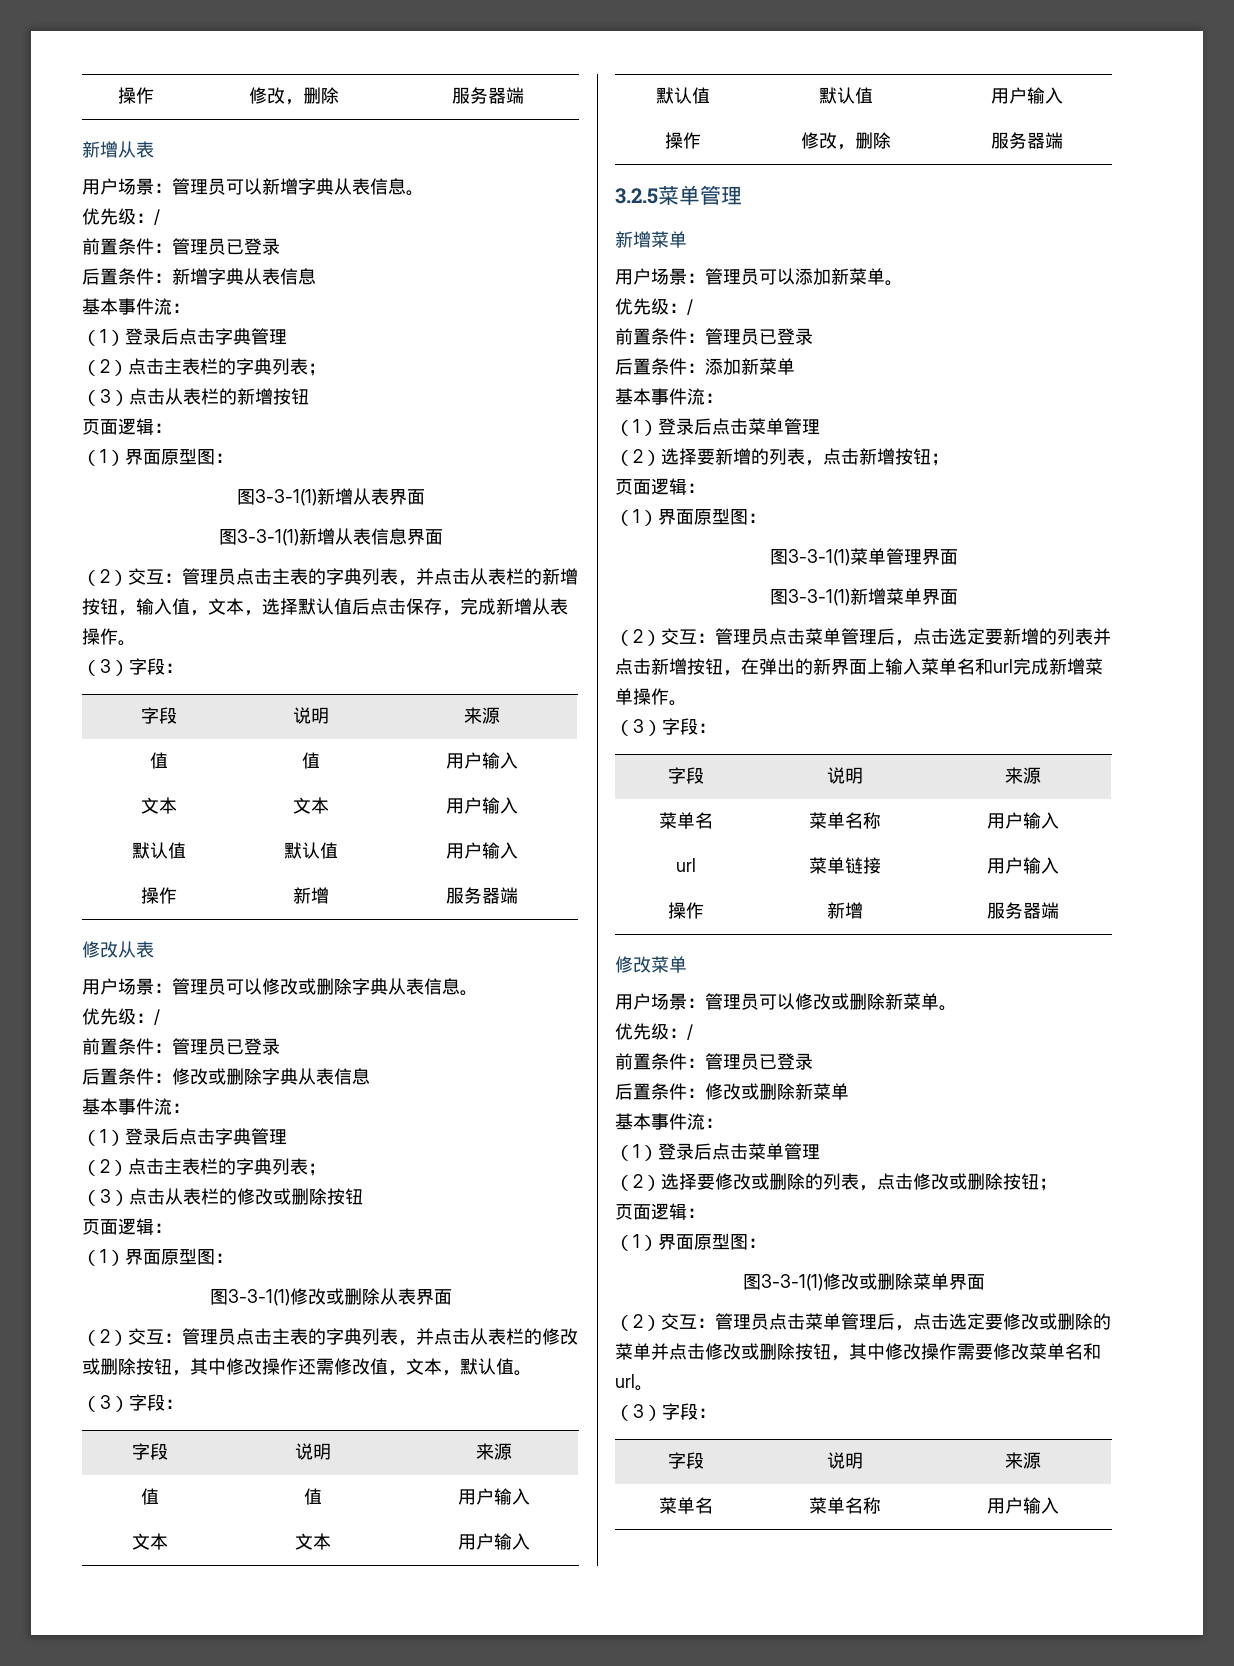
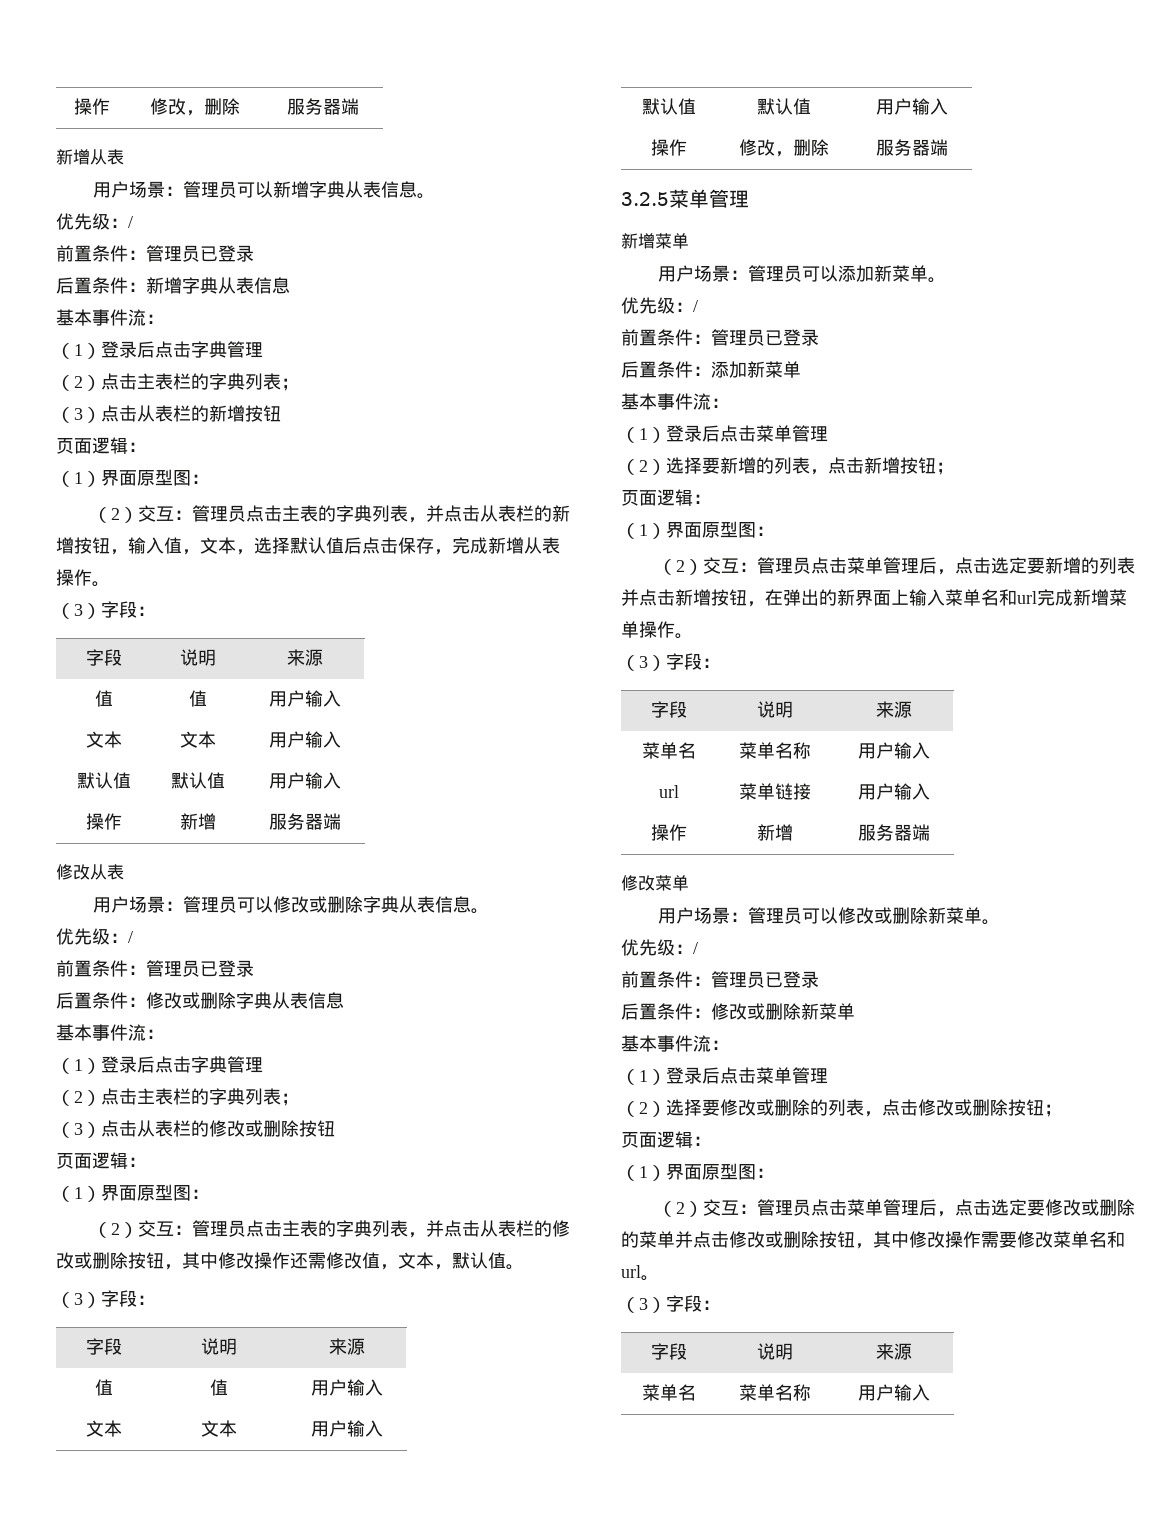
- 图3-3-1(1)新增从表界面
- 图3-3-1(1)新增从表信息界面
- 图3-3-1(1)修改或删除从表界面
- 图3-3-1(1)菜单管理界面
- 图3-3-1(1)新增菜单界面
- 图3-3-1(1)修改或删除菜单界面

